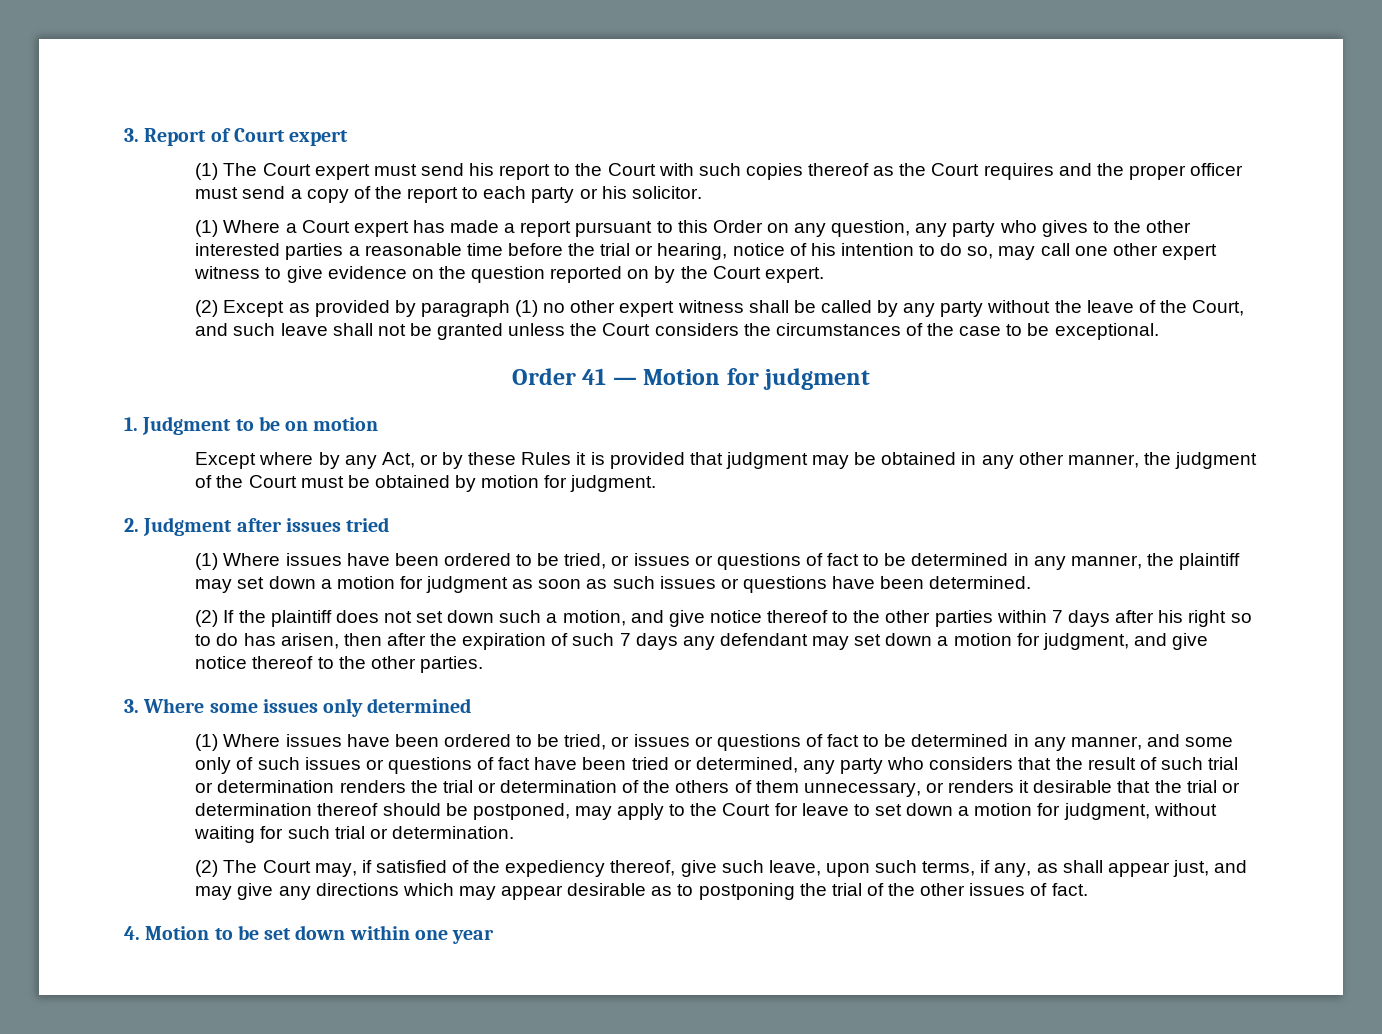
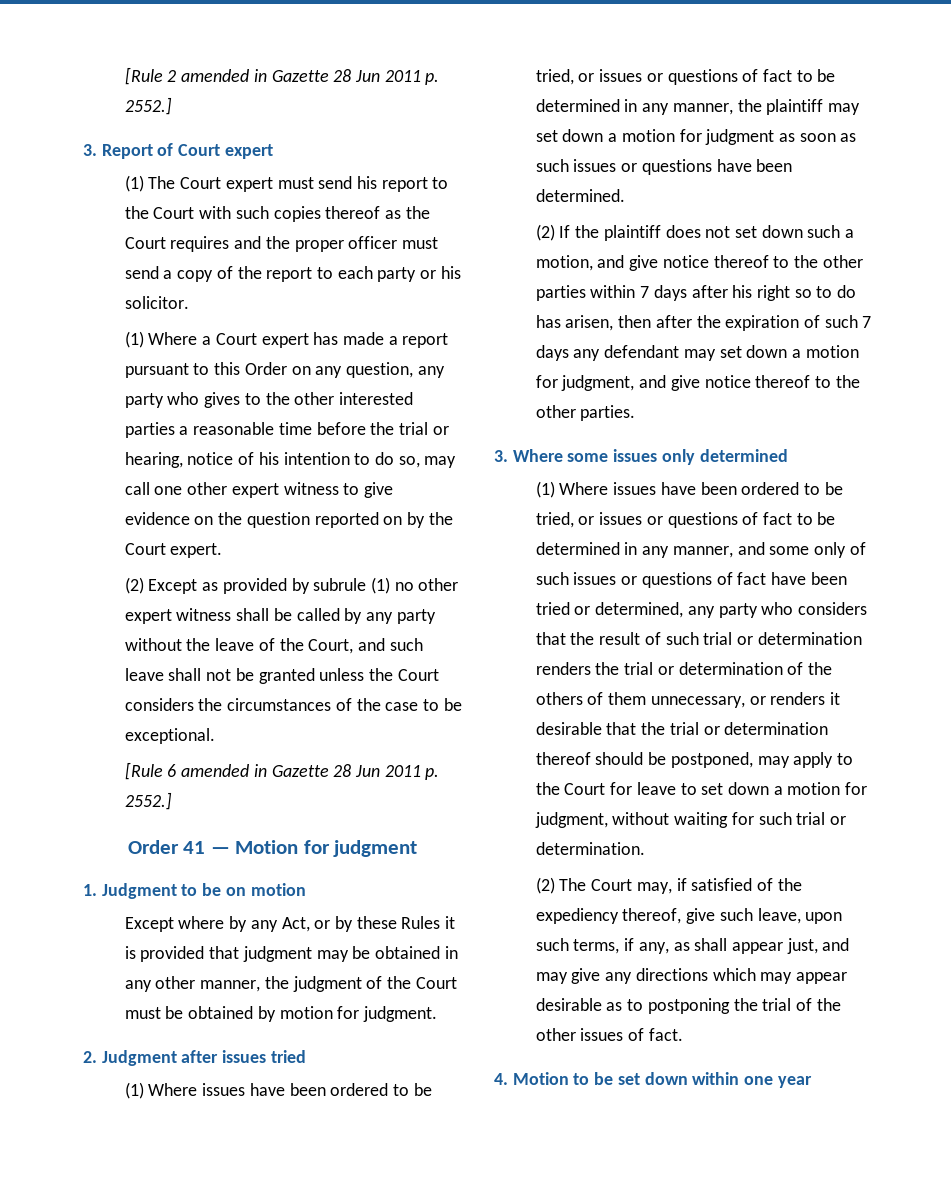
+ [Rule 2 amended in Gazette 28 Jun 2011 p. 2552.]
- (2) Except as provided by paragraph (1) no other expert witness shall be called by any party without the leave of the Court, and such leave shall not be granted unless the Court considers the circumstances of the case to be exceptional.
+ (2) Except as provided by subrule (1) no other expert witness shall be called by any party without the leave of the Court, and such leave shall not be granted unless the Court considers the circumstances of the case to be exceptional.
+ [Rule 6 amended in Gazette 28 Jun 2011 p. 2552.]

